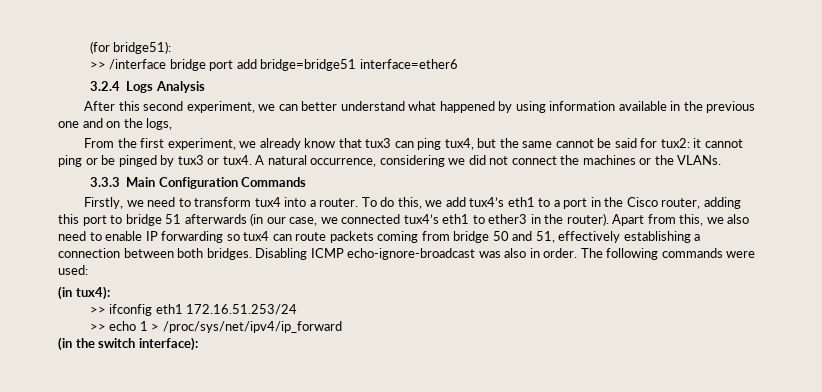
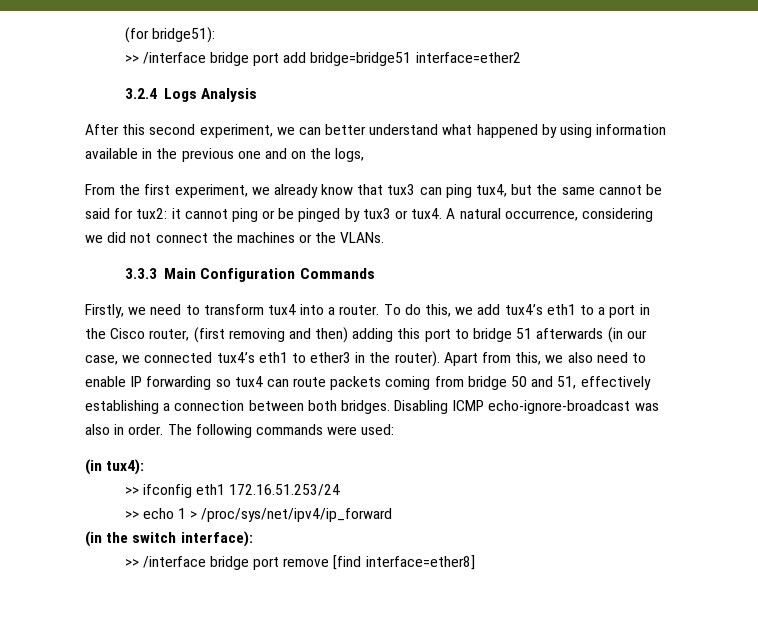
- >> /interface bridge port add bridge=bridge51 interface=ether6
+ >> /interface bridge port add bridge=bridge51 interface=ether2
- To do this, we add tux4’s eth1 to a port in the Cisco router, adding this port to bridge 51 afterwards (in our case, we connected tux4’s eth1 to ether3 in the router).
+ To do this, we add tux4’s eth1 to a port in the Cisco router, (first removing and then) adding this port to bridge 51 afterwards (in our case, we connected tux4’s eth1 to ether3 in the router).
+ >> /interface bridge port remove [find interface=ether8]

